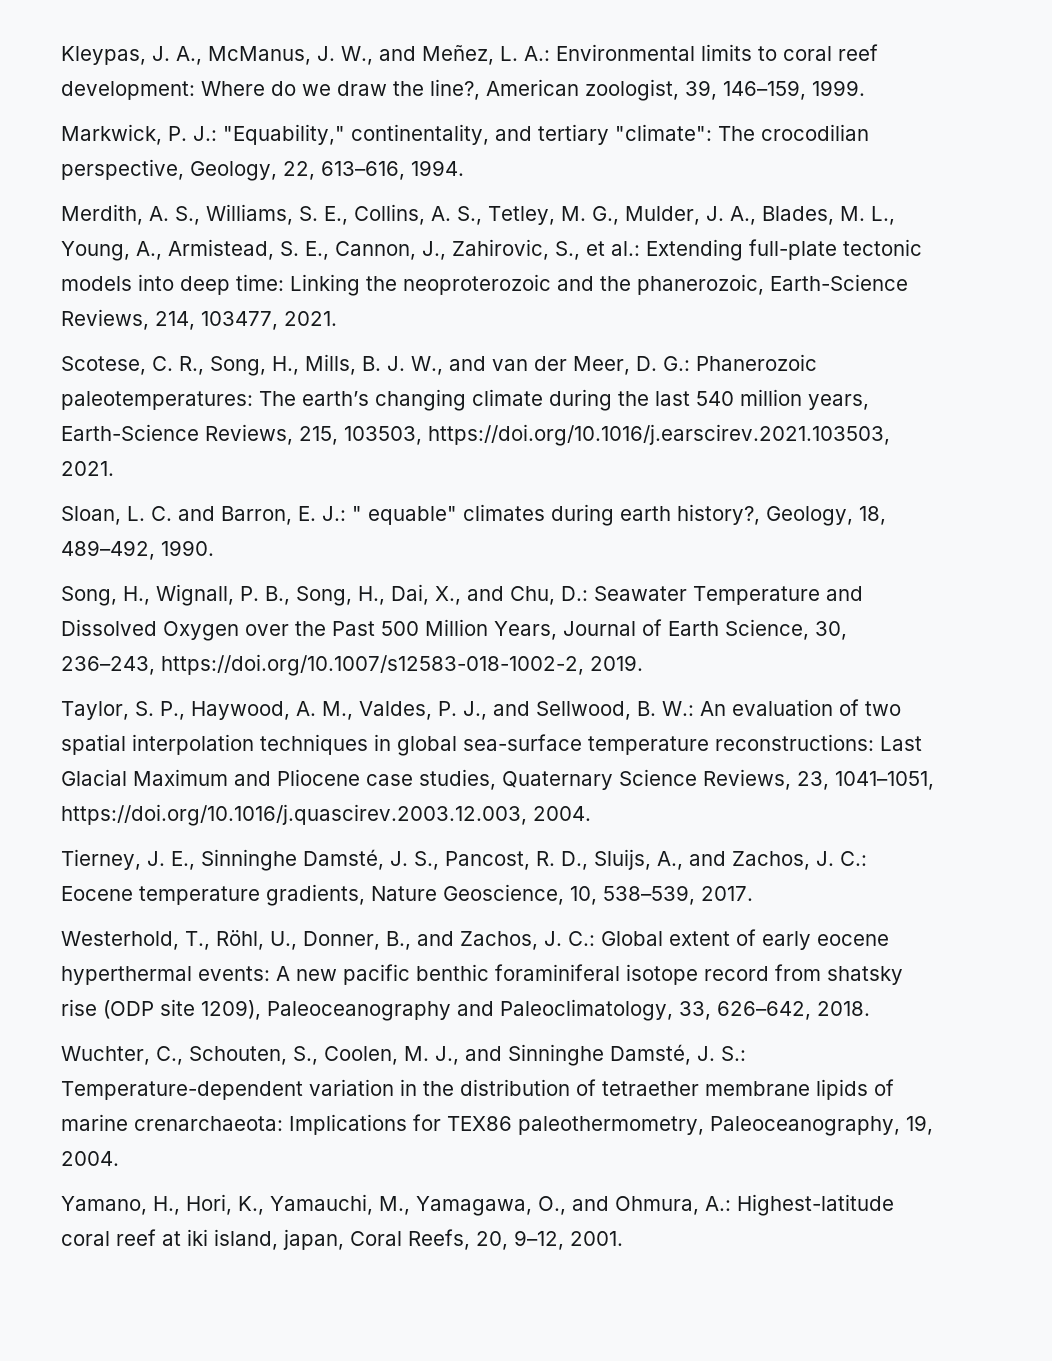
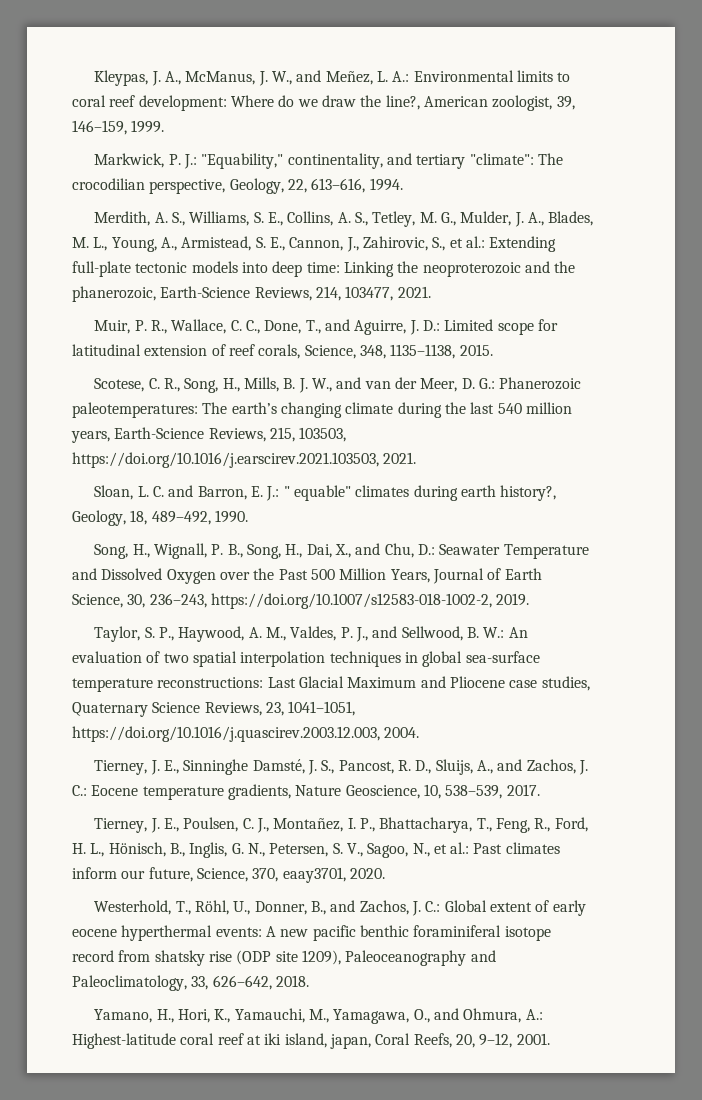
+ Muir, P. R., Wallace, C. C., Done, T., and Aguirre, J. D.: Limited scope for latitudinal extension of reef corals, Science, 348, 1135–1138, 2015.
+ Tierney, J. E., Poulsen, C. J., Montañez, I. P., Bhattacharya, T., Feng, R., Ford, H. L., Hönisch, B., Inglis, G. N., Petersen, S. V., Sagoo, N., et al.: Past climates inform our future, Science, 370, eaay3701, 2020.
- Wuchter, C., Schouten, S., Coolen, M. J., and Sinninghe Damsté, J. S.: Temperature-dependent variation in the distribution of tetraether membrane lipids of marine crenarchaeota: Implications for TEX86 paleothermometry, Paleoceanography, 19, 2004.

